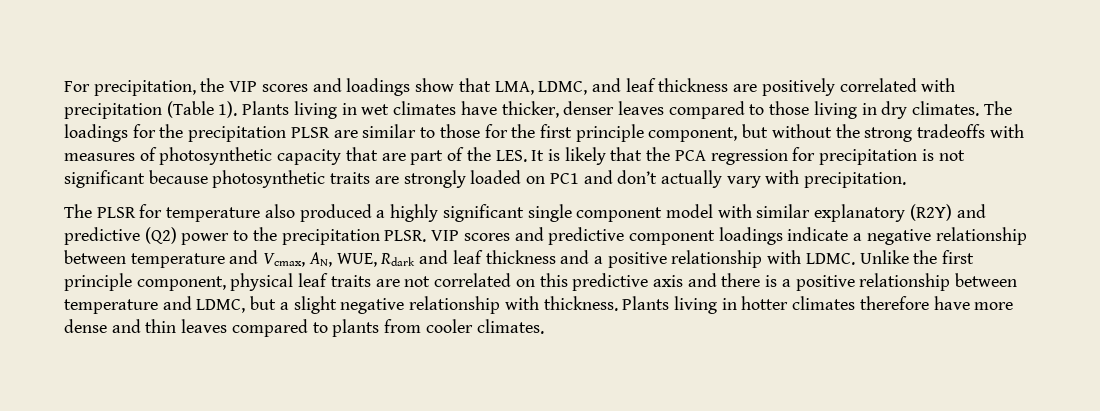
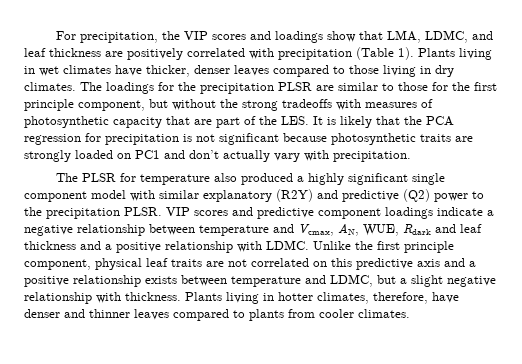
- Unlike the first principle component, physical leaf traits are not correlated on this predictive axis and there is a positive relationship between temperature and LDMC, but a slight negative relationship with thickness.
+ Unlike the first principle component, physical leaf traits are not correlated on this predictive axis and a positive relationship exists between temperature and LDMC, but a slight negative relationship with thickness.
- Plants living in hotter climates therefore have more dense and thin leaves compared to plants from cooler climates.
+ Plants living in hotter climates, therefore, have denser and thinner leaves compared to plants from cooler climates.

